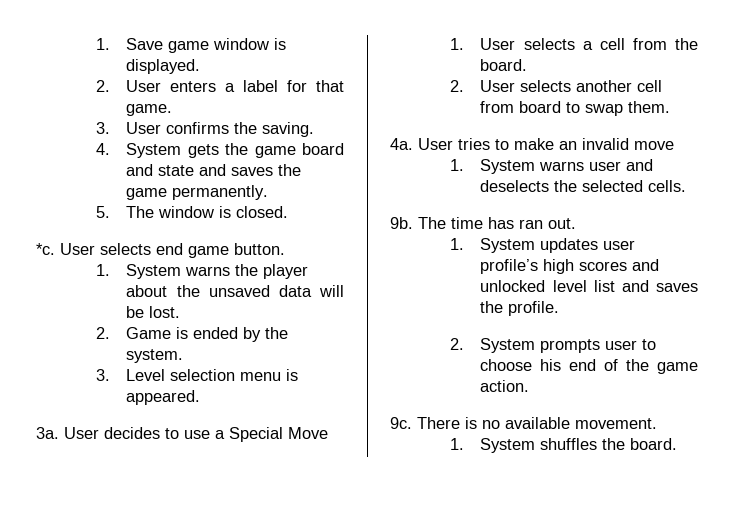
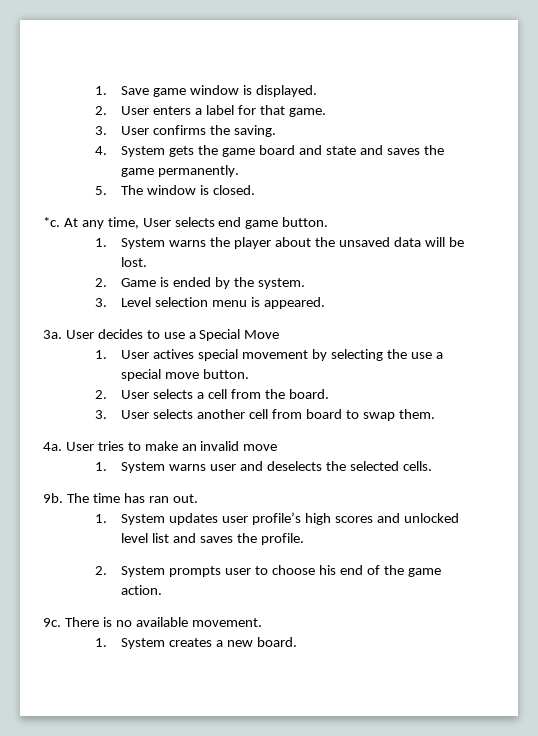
- User selects end game button.
+ At any time, User selects end game button.
- 1. User selects a cell from the board.
+ 1. User actives special movement by selecting the use a special move button.
+ 2. User selects a cell from the board.
- 2. User selects another cell from board to swap them.
+ 3. User selects another cell from board to swap them.
- 1. System shuffles the board.
+ 1. System creates a new board.

